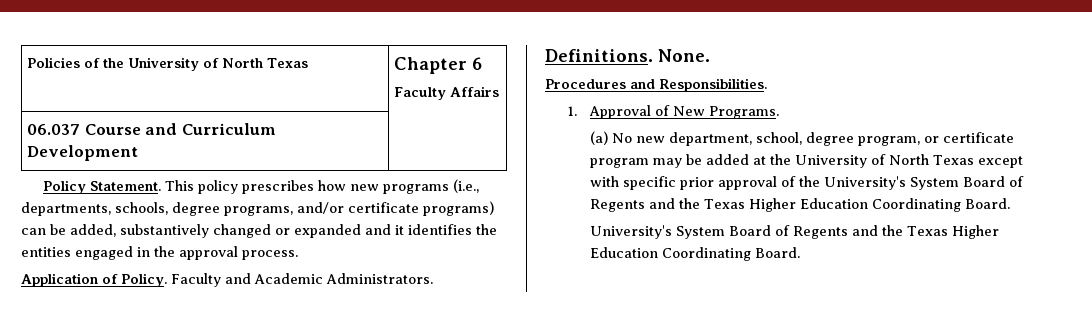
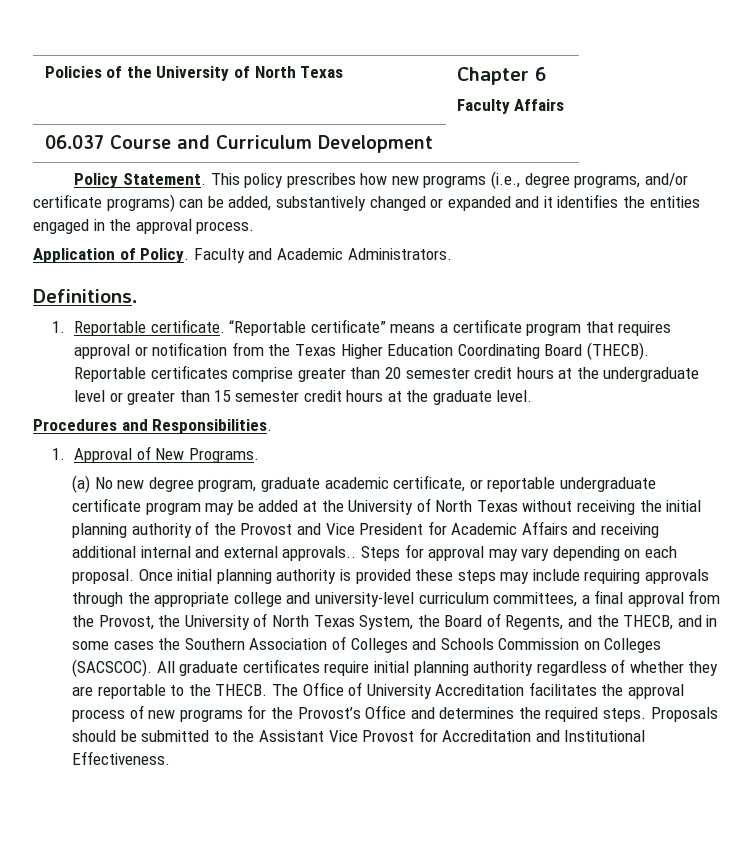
- This policy prescribes how new programs (i.e., departments, schools, degree programs, and/or certificate programs) can be added, substantively changed or expanded and it identifies the entities engaged in the approval process.
+ This policy prescribes how new programs (i.e., degree programs, and/or certificate programs) can be added, substantively changed or expanded and it identifies the entities engaged in the approval process.
- Definitions. None.
+ Definitions.
+ 1. Reportable certificate. “Reportable certificate” means a certificate program that requires approval or notification from the Texas Higher Education Coordinating Board (THECB). Reportable certificates comprise greater than 20 semester credit hours at the undergraduate level or greater than 15 semester credit hours at the graduate level.
- (a) No new department, school, degree program, or certificate program may be added at the University of North Texas except with specific prior approval of the University's System Board of Regents and the Texas Higher Education Coordinating Board.
- University's System Board of Regents and the Texas Higher Education Coordinating Board.
+ (a) No new degree program, graduate academic certificate, or reportable undergraduate certificate program may be added at the University of North Texas without receiving the initial planning authority of the Provost and Vice President for Academic Affairs and receiving additional internal and external approvals.. Steps for approval may vary depending on each proposal. Once initial planning authority is provided these steps may include requiring approvals through the appropriate college and university-level curriculum committees, a final approval from the Provost, the University of North Texas System, the Board of Regents, and the THECB, and in some cases the Southern Association of Colleges and Schools Commission on Colleges (SACSCOC). All graduate certificates require initial planning authority regardless of whether they are reportable to the THECB. The Office of University Accreditation facilitates the approval process of new programs for the Provost’s Office and determines the required steps. Proposals should be submitted to the Assistant Vice Provost for Accreditation and Institutional Effectiveness.

